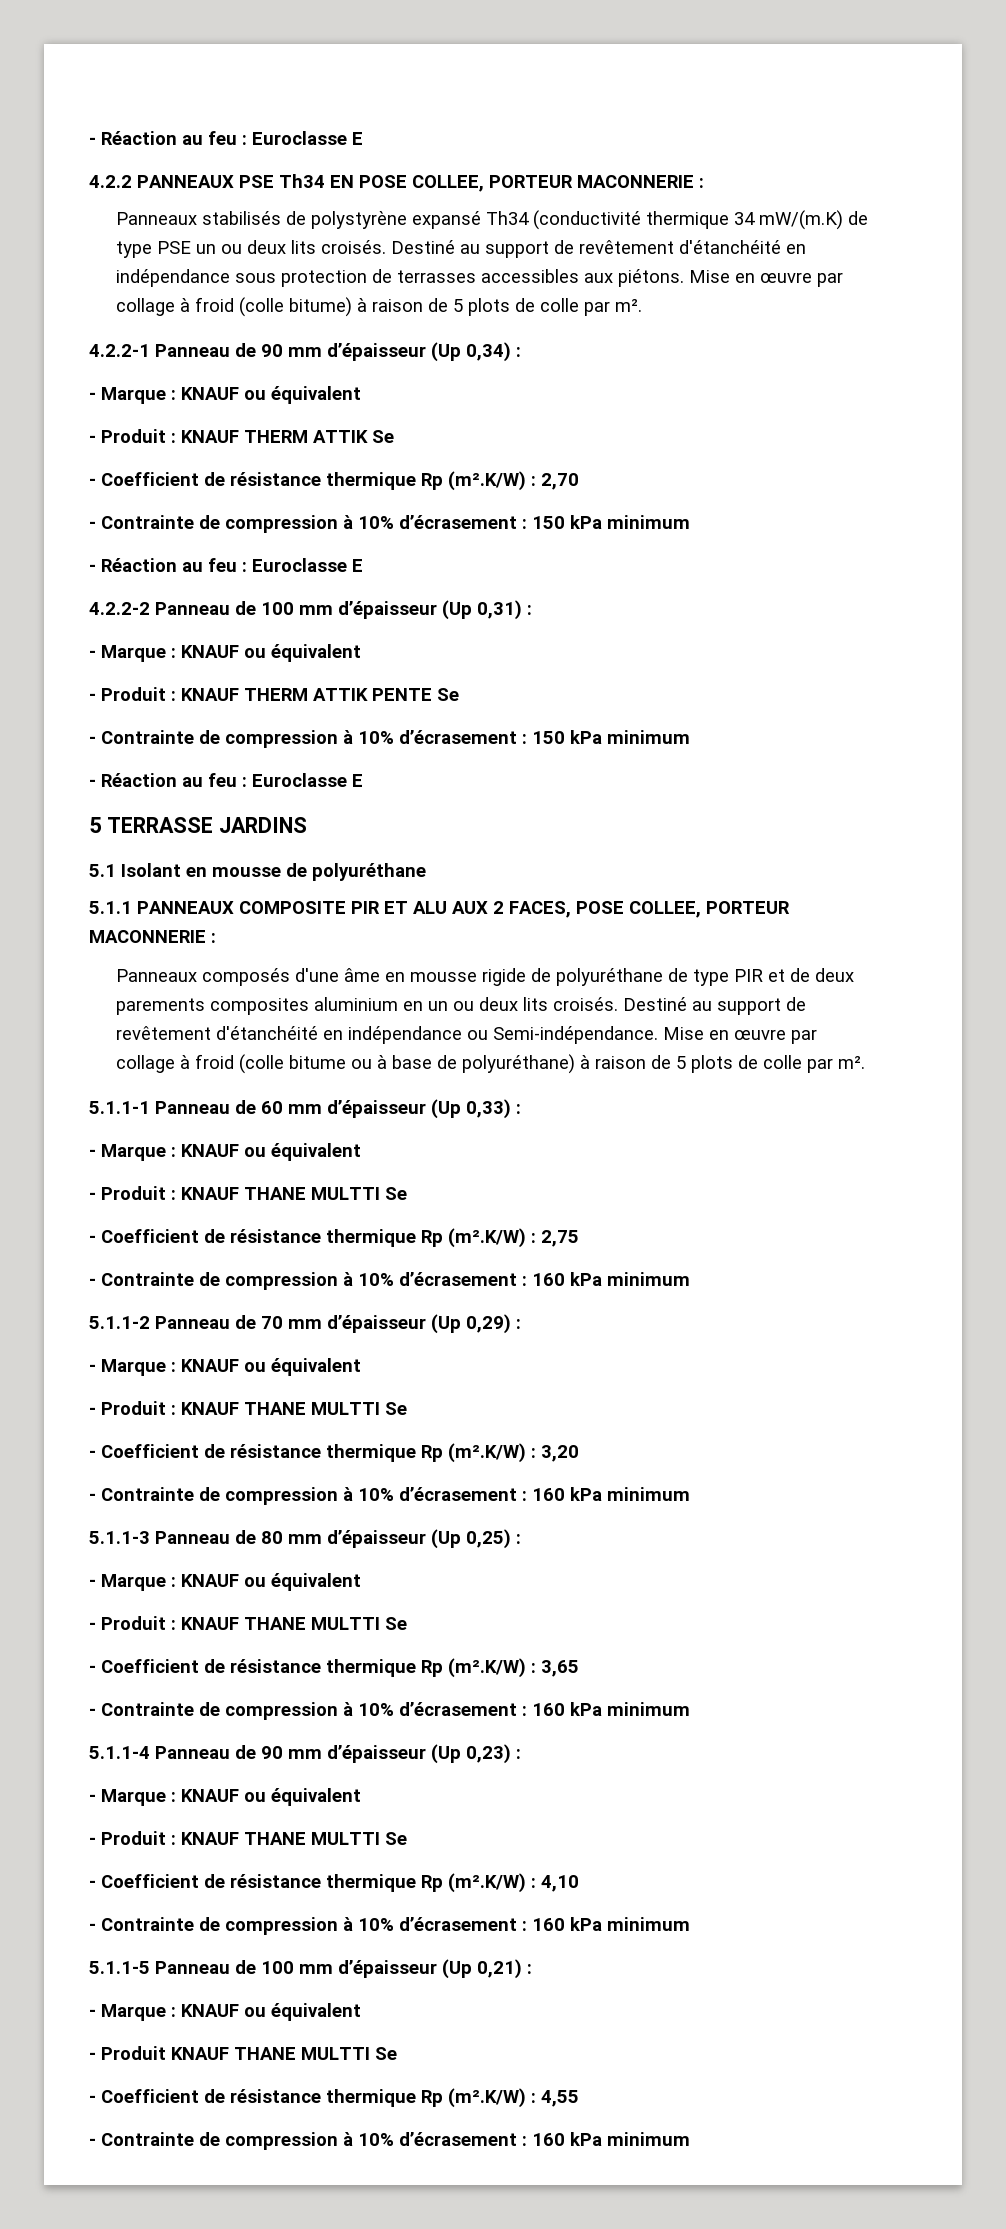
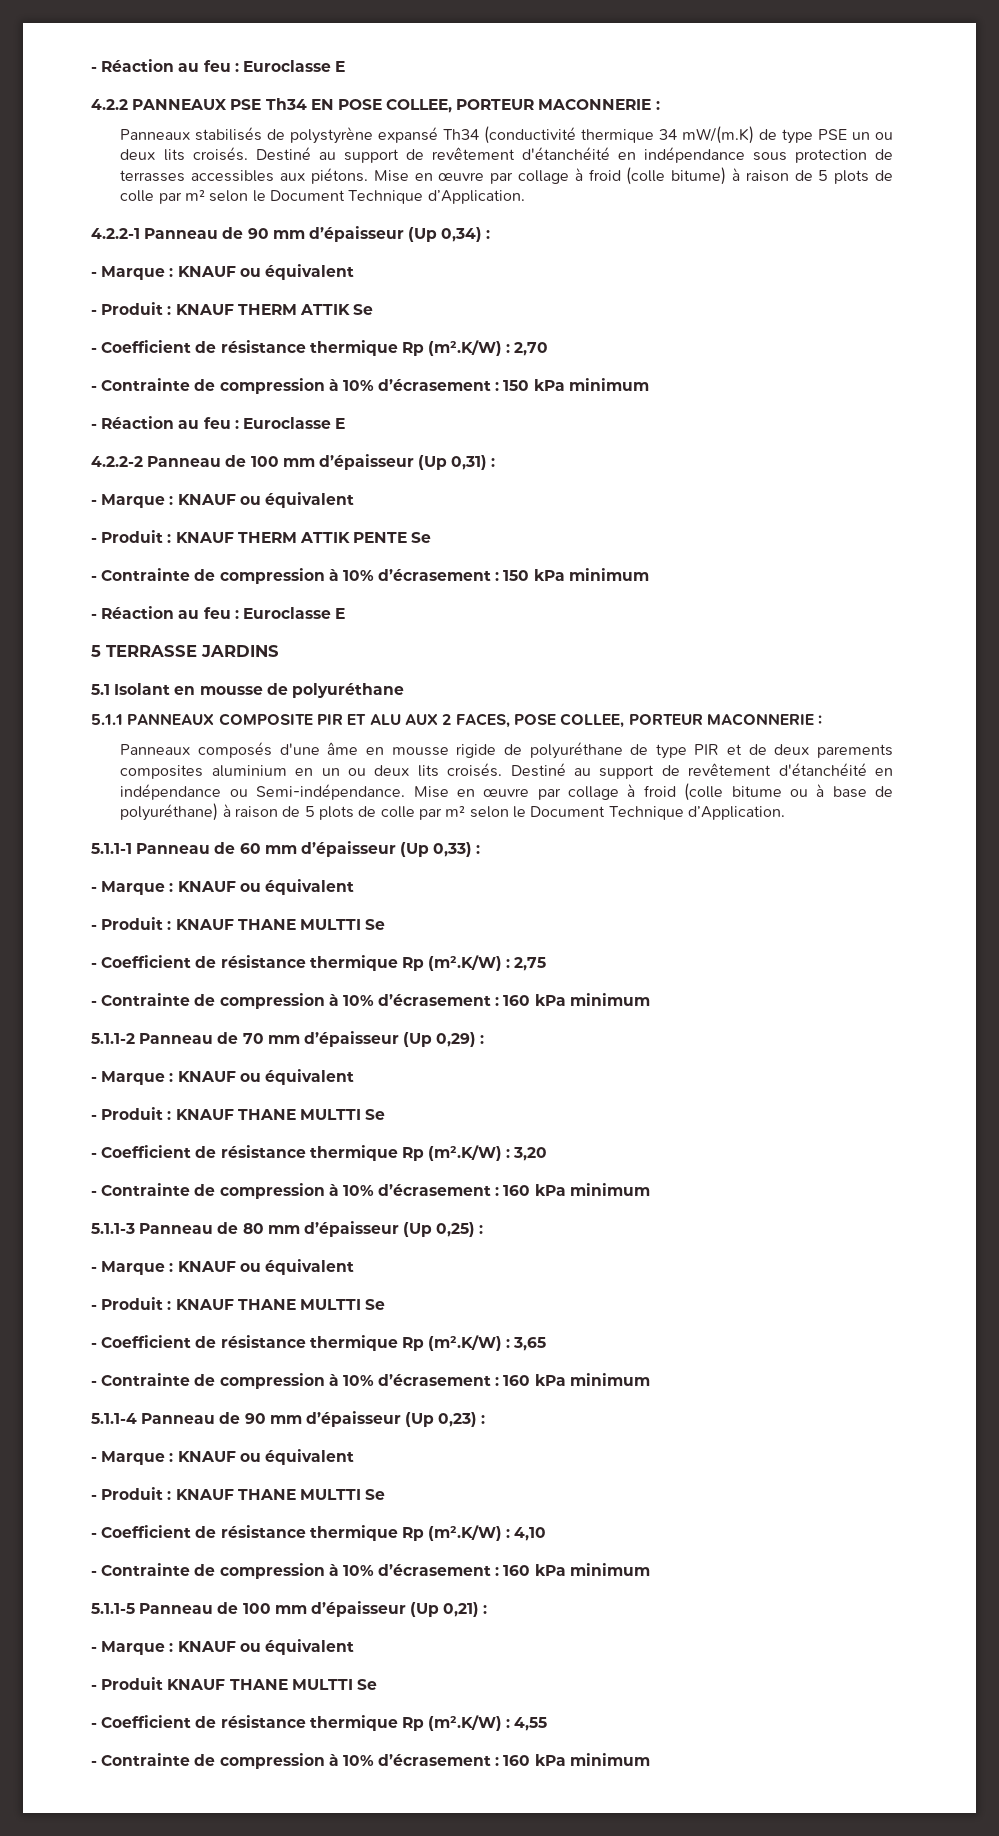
- Mise en œuvre par collage à froid (colle bitume) à raison de 5 plots de colle par m².
+ Mise en œuvre par collage à froid (colle bitume) à raison de 5 plots de colle par m² selon le Document Technique d’Application.
- Mise en œuvre par collage à froid (colle bitume ou à base de polyuréthane) à raison de 5 plots de colle par m².
+ Mise en œuvre par collage à froid (colle bitume ou à base de polyuréthane) à raison de 5 plots de colle par m² selon le Document Technique d’Application.

